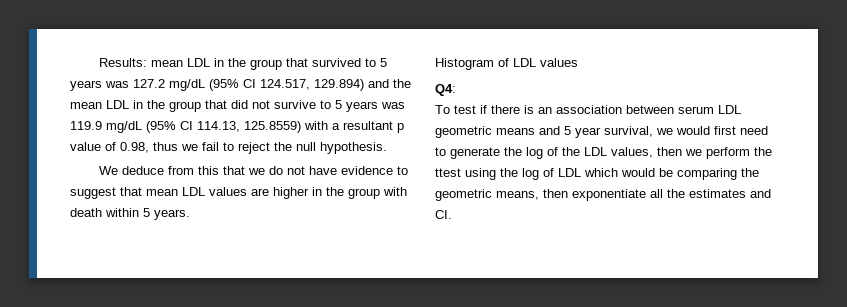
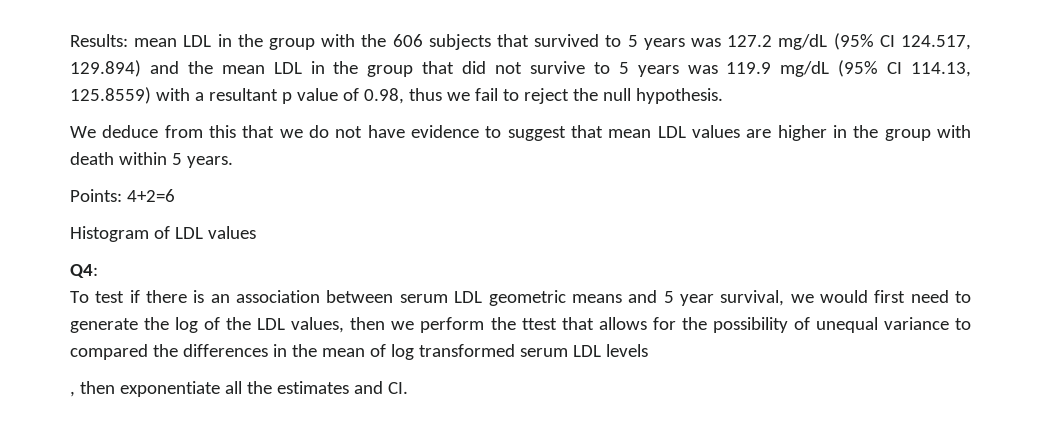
- Results: mean LDL in the group that survived to 5 years was 127.2 mg/dL (95% CI 124.517, 129.894) and the mean LDL in the group that did not survive to 5 years was 119.9 mg/dL (95% CI 114.13, 125.8559) with a resultant p value of 0.98, thus we fail to reject the null hypothesis.
+ Results: mean LDL in the group with the 606 subjects that survived to 5 years was 127.2 mg/dL (95% CI 124.517, 129.894) and the mean LDL in the group that did not survive to 5 years was 119.9 mg/dL (95% CI 114.13, 125.8559) with a resultant p value of 0.98, thus we fail to reject the null hypothesis.
+ Points: 4+2=6
- To test if there is an association between serum LDL geometric means and 5 year survival, we would first need to generate the log of the LDL values, then we perform the ttest using the log of LDL which would be comparing the geometric means, then exponentiate all the estimates and CI.
+ To test if there is an association between serum LDL geometric means and 5 year survival, we would first need to generate the log of the LDL values, then we perform the ttest that allows for the possibility of unequal variance to compared the differences in the mean of log transformed serum LDL levels
+ , then exponentiate all the estimates and CI.

